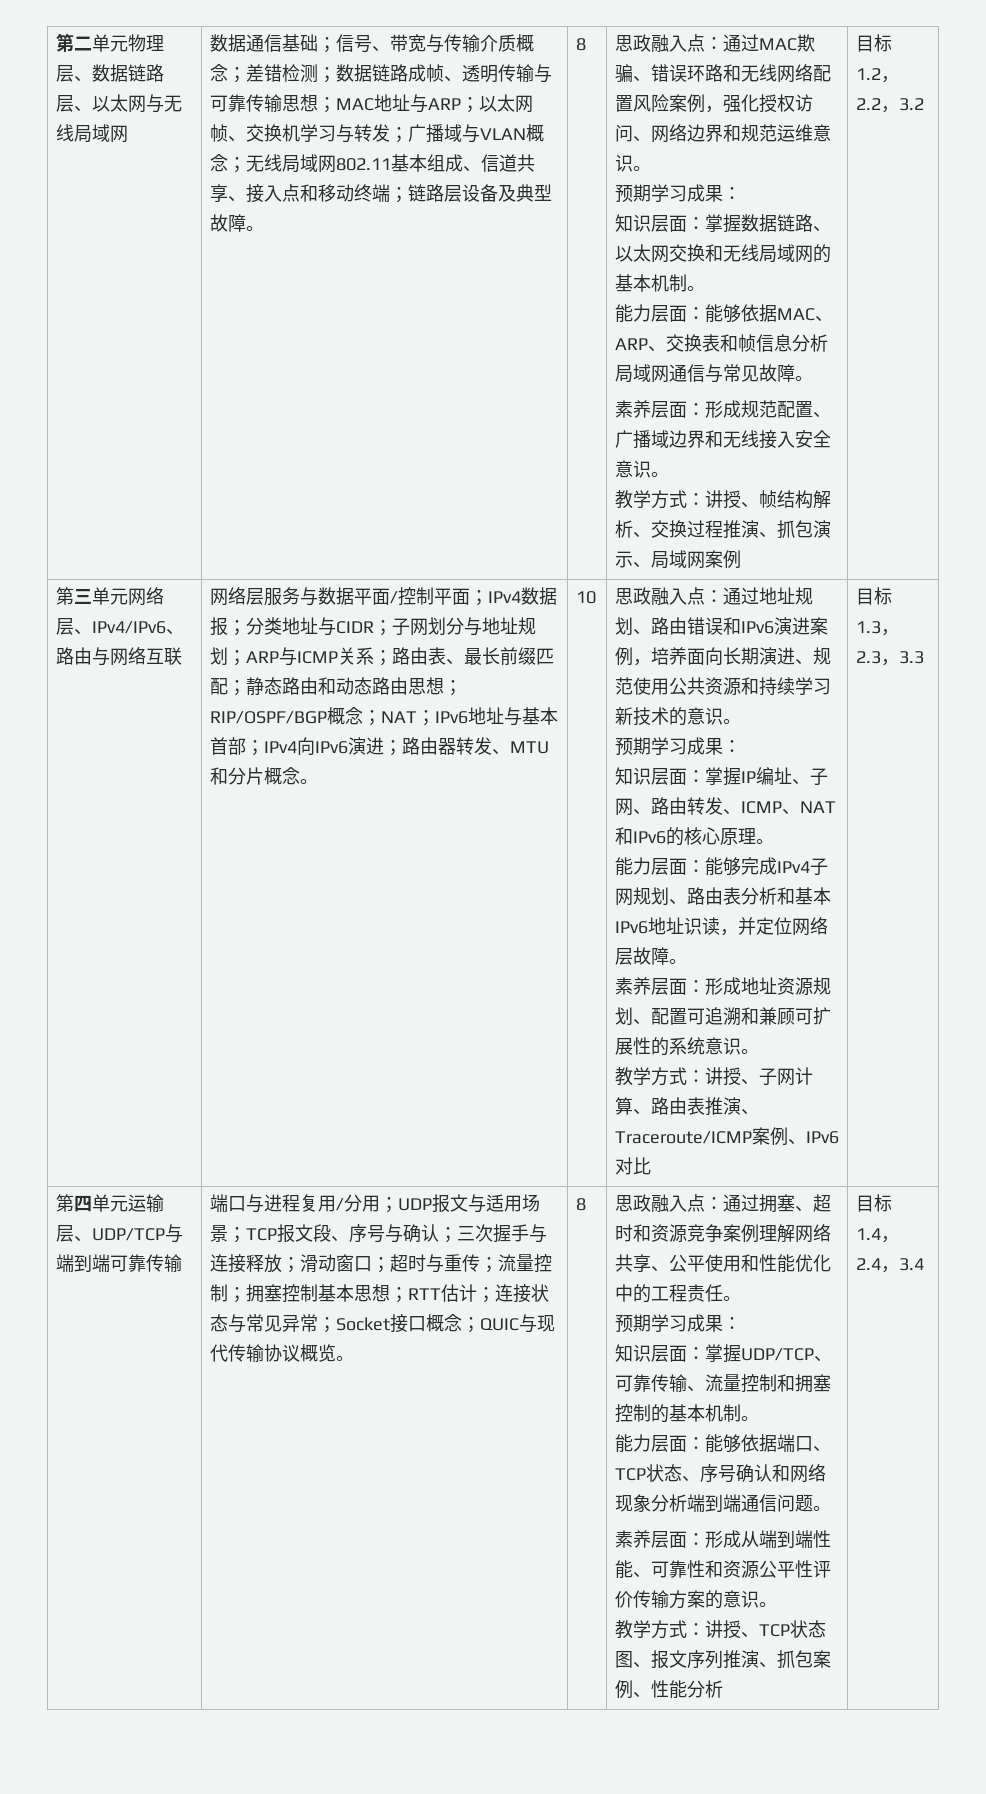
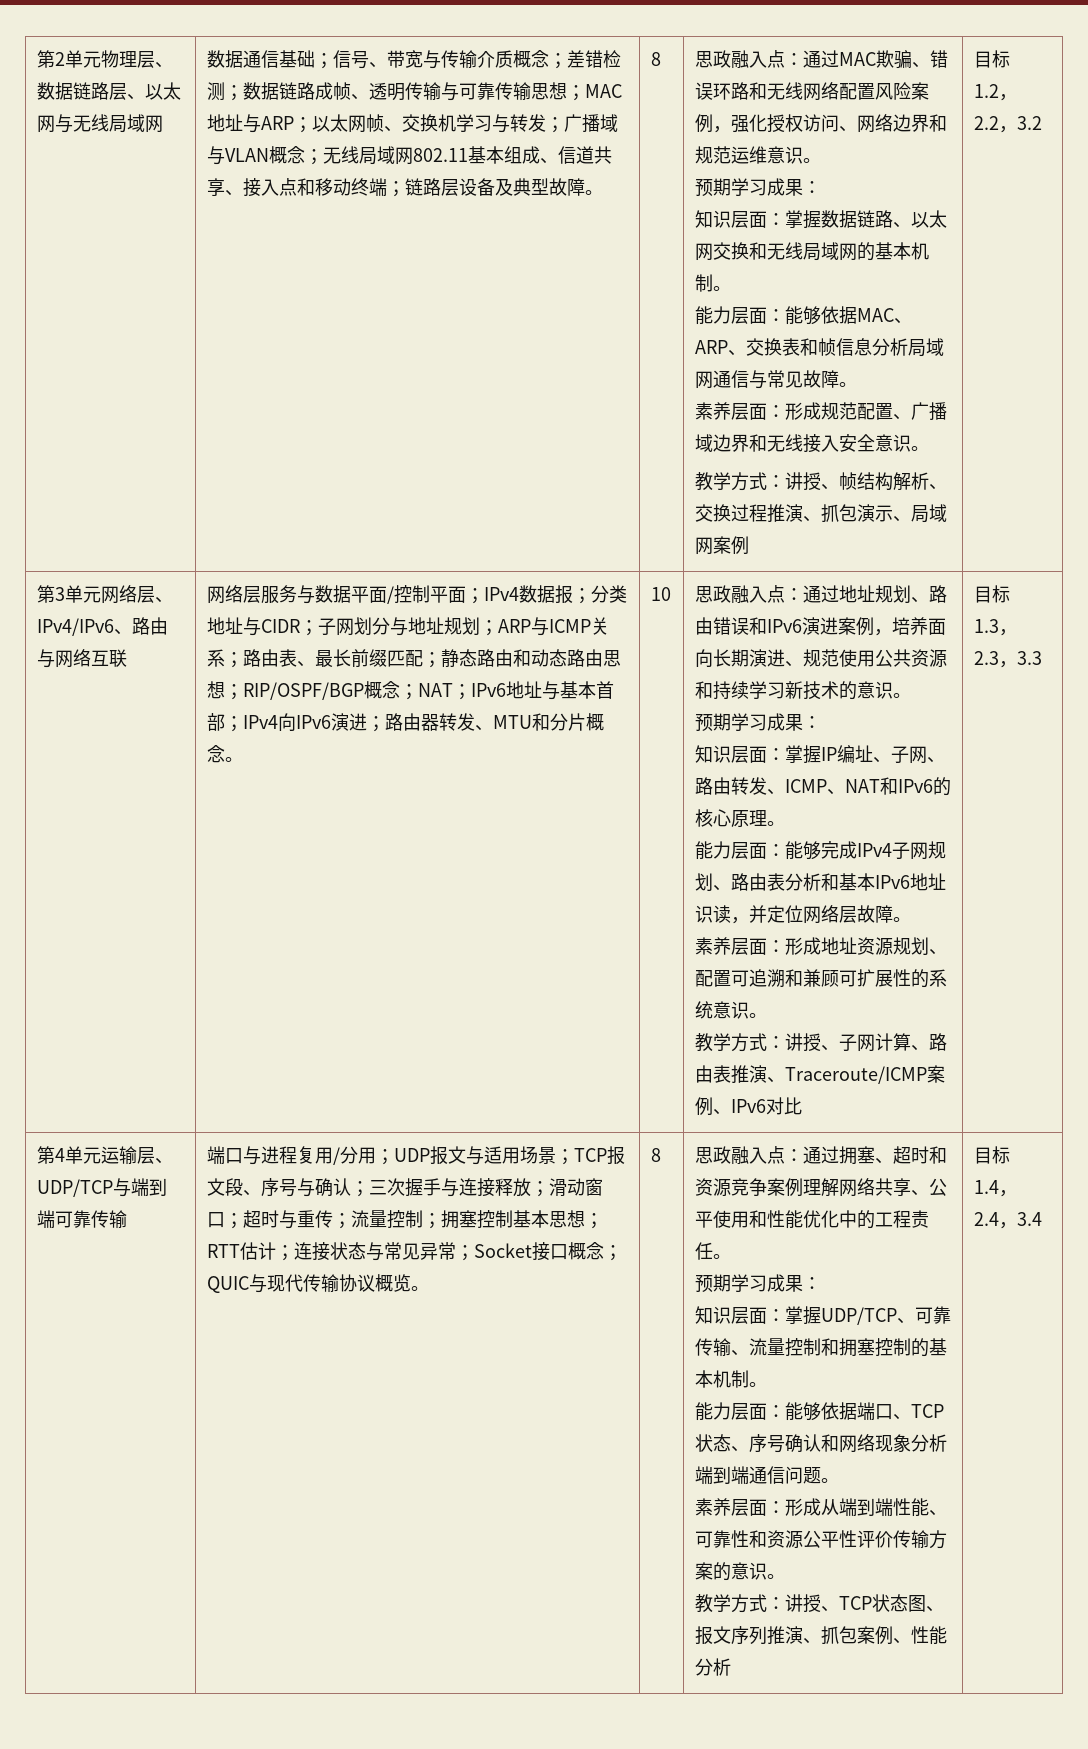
- 第二单元物理层、数据链路层、以太网与无线局域网
+ 第2单元物理层、数据链路层、以太网与无线局域网
- 第三单元网络层、IPv4/IPv6、路由与网络互联
+ 第3单元网络层、IPv4/IPv6、路由与网络互联
- 第四单元运输层、UDP/TCP与端到端可靠传输
+ 第4单元运输层、UDP/TCP与端到端可靠传输

